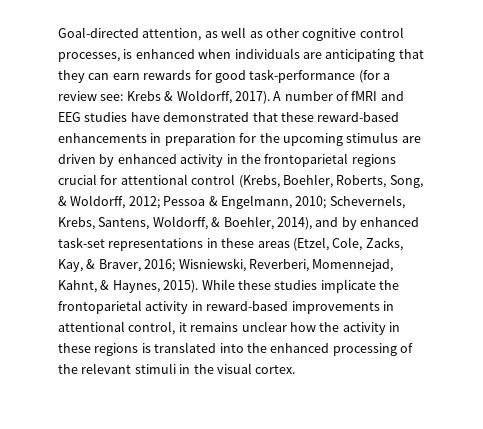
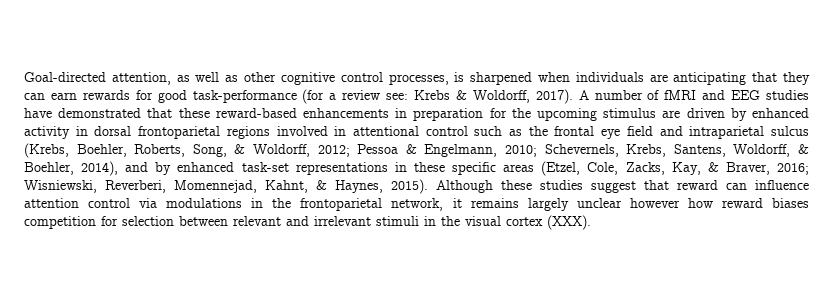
- Goal-directed attention, as well as other cognitive control processes, is enhanced when individuals are anticipating that they can earn rewards for good task-performance (for a review see: Krebs & Woldorff, 2017).
+ Goal-directed attention, as well as other cognitive control processes, is sharpened when individuals are anticipating that they can earn rewards for good task-performance (for a review see: Krebs & Woldorff, 2017).
- A number of fMRI and EEG studies have demonstrated that these reward-based enhancements in preparation for the upcoming stimulus are driven by enhanced activity in the frontoparietal regions crucial for attentional control (Krebs, Boehler, Roberts, Song, & Woldorff, 2012;
+ A number of fMRI and EEG studies have demonstrated that these reward-based enhancements in preparation for the upcoming stimulus are driven by enhanced activity in dorsal frontoparietal regions involved in attentional control such as the frontal eye field and intraparietal sulcus (Krebs, Boehler, Roberts, Song, & Woldorff, 2012;
- Schevernels, Krebs, Santens, Woldorff, & Boehler, 2014), and by enhanced task-set representations in these areas (Etzel, Cole, Zacks, Kay, & Braver, 2016;
+ Schevernels, Krebs, Santens, Woldorff, & Boehler, 2014), and by enhanced task-set representations in these specific areas (Etzel, Cole, Zacks, Kay, & Braver, 2016;
- While these studies implicate the frontoparietal activity in reward-based improvements in attentional control, it remains unclear how the activity in these regions is translated into the enhanced processing of the relevant stimuli in the visual cortex.
+ Although these studies suggest that reward can influence attention control via modulations in the frontoparietal network, it remains largely unclear however how reward biases competition for selection between relevant and irrelevant stimuli in the visual cortex (XXX).

